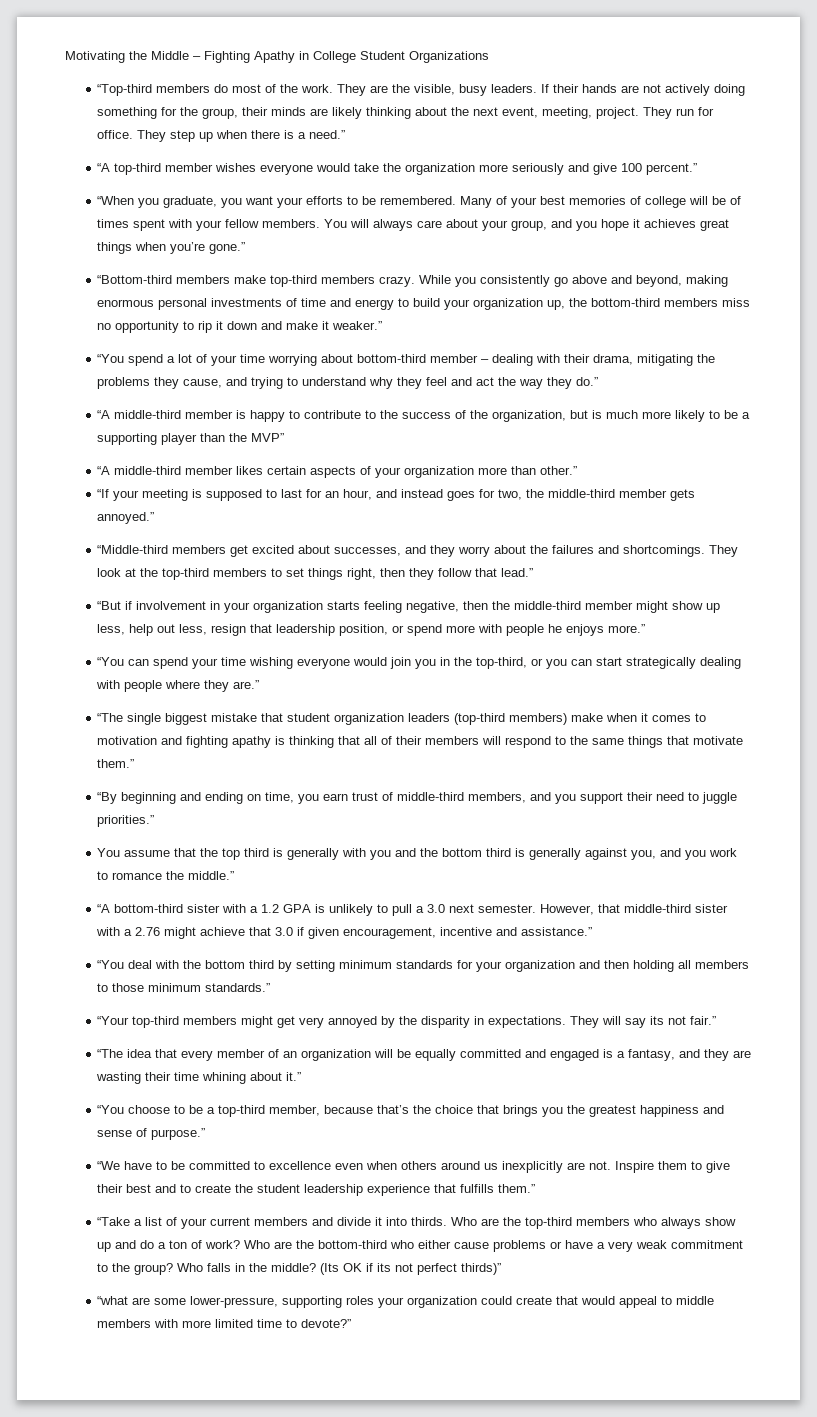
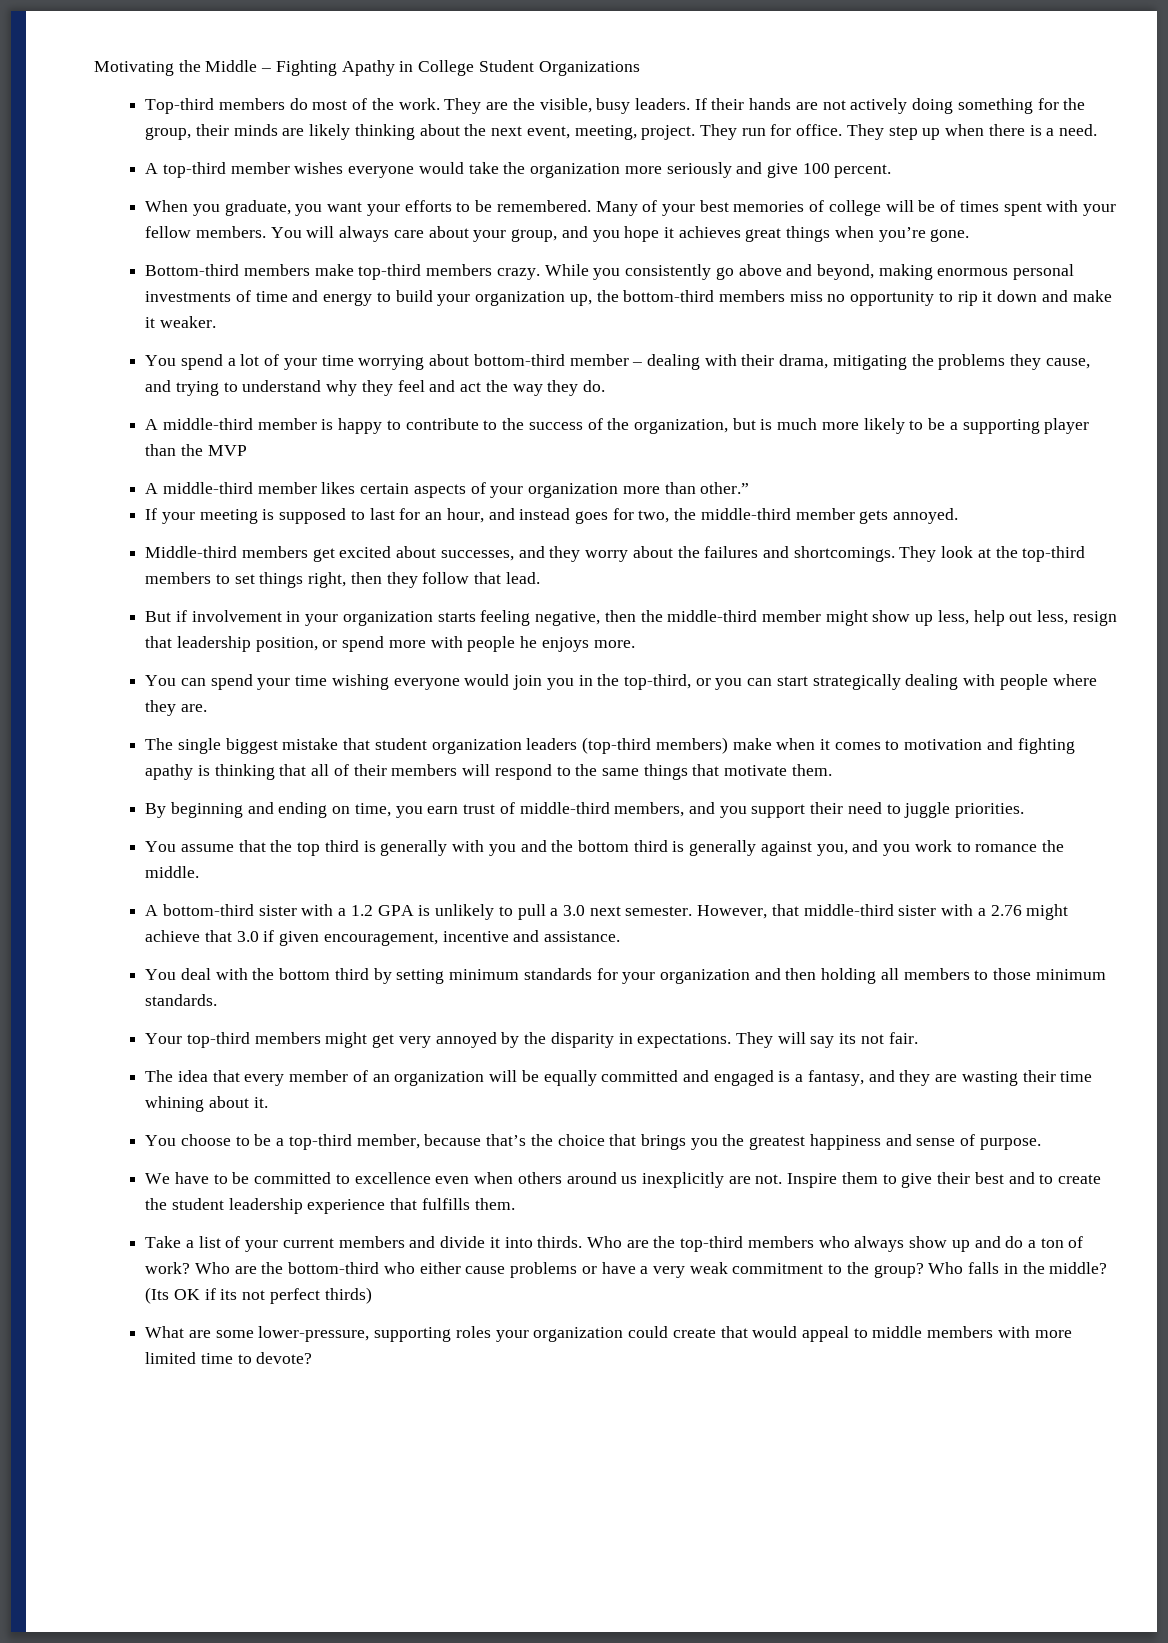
- “Top-third members do most of the work.
+ Top-third members do most of the work.
- They step up when there is a need.”
- “A top-third member wishes everyone would take the organization more seriously and give 100 percent.”
- “When you graduate, you want your efforts to be remembered.
+ They step up when there is a need.
+ A top-third member wishes everyone would take the organization more seriously and give 100 percent.
+ When you graduate, you want your efforts to be remembered.
- You will always care about your group, and you hope it achieves great things when you’re gone.”
- “Bottom-third members make top-third members crazy.
+ You will always care about your group, and you hope it achieves great things when you’re gone.
+ Bottom-third members make top-third members crazy.
- While you consistently go above and beyond, making enormous personal investments of time and energy to build your organization up, the bottom-third members miss no opportunity to rip it down and make it weaker.”
- “You spend a lot of your time worrying about bottom-third member – dealing with their drama, mitigating the problems they cause, and trying to understand why they feel and act the way they do.”
- “A middle-third member is happy to contribute to the success of the organization, but is much more likely to be a supporting player than the MVP”
- “A middle-third member likes certain aspects of your organization more than other.”
+ While you consistently go above and beyond, making enormous personal investments of time and energy to build your organization up, the bottom-third members miss no opportunity to rip it down and make it weaker.
+ You spend a lot of your time worrying about bottom-third member – dealing with their drama, mitigating the problems they cause, and trying to understand why they feel and act the way they do.
+ A middle-third member is happy to contribute to the success of the organization, but is much more likely to be a supporting player than the MVP
+ A middle-third member likes certain aspects of your organization more than other.”
- “If your meeting is supposed to last for an hour, and instead goes for two, the middle-third member gets annoyed.”
- “Middle-third members get excited about successes, and they worry about the failures and shortcomings.
+ If your meeting is supposed to last for an hour, and instead goes for two, the middle-third member gets annoyed.
+ Middle-third members get excited about successes, and they worry about the failures and shortcomings.
- They look at the top-third members to set things right, then they follow that lead.”
- “But if involvement in your organization starts feeling negative, then the middle-third member might show up less, help out less, resign that leadership position, or spend more with people he enjoys more.”
- “You can spend your time wishing everyone would join you in the top-third, or you can start strategically dealing with people where they are.”
- “The single biggest mistake that student organization leaders (top-third members) make when it comes to motivation and fighting apathy is thinking that all of their members will respond to the same things that motivate them.”
- “By beginning and ending on time, you earn trust of middle-third members, and you support their need to juggle priorities.”
+ They look at the top-third members to set things right, then they follow that lead.
+ But if involvement in your organization starts feeling negative, then the middle-third member might show up less, help out less, resign that leadership position, or spend more with people he enjoys more.
+ You can spend your time wishing everyone would join you in the top-third, or you can start strategically dealing with people where they are.
+ The single biggest mistake that student organization leaders (top-third members) make when it comes to motivation and fighting apathy is thinking that all of their members will respond to the same things that motivate them.
+ By beginning and ending on time, you earn trust of middle-third members, and you support their need to juggle priorities.
- You assume that the top third is generally with you and the bottom third is generally against you, and you work to romance the middle.”
- “A bottom-third sister with a 1.2 GPA is unlikely to pull a 3.0 next semester.
+ You assume that the top third is generally with you and the bottom third is generally against you, and you work to romance the middle.
+ A bottom-third sister with a 1.2 GPA is unlikely to pull a 3.0 next semester.
- However, that middle-third sister with a 2.76 might achieve that 3.0 if given encouragement, incentive and assistance.”
- “You deal with the bottom third by setting minimum standards for your organization and then holding all members to those minimum standards.”
- “Your top-third members might get very annoyed by the disparity in expectations.
+ However, that middle-third sister with a 2.76 might achieve that 3.0 if given encouragement, incentive and assistance.
+ You deal with the bottom third by setting minimum standards for your organization and then holding all members to those minimum standards.
+ Your top-third members might get very annoyed by the disparity in expectations.
- They will say its not fair.”
- “The idea that every member of an organization will be equally committed and engaged is a fantasy, and they are wasting their time whining about it.”
- “You choose to be a top-third member, because that’s the choice that brings you the greatest happiness and sense of purpose.”
- “We have to be committed to excellence even when others around us inexplicitly are not.
+ They will say its not fair.
+ The idea that every member of an organization will be equally committed and engaged is a fantasy, and they are wasting their time whining about it.
+ You choose to be a top-third member, because that’s the choice that brings you the greatest happiness and sense of purpose.
+ We have to be committed to excellence even when others around us inexplicitly are not.
- Inspire them to give their best and to create the student leadership experience that fulfills them.”
- “Take a list of your current members and divide it into thirds.
+ Inspire them to give their best and to create the student leadership experience that fulfills them.
+ Take a list of your current members and divide it into thirds.
- (Its OK if its not perfect thirds)”
- “what are some lower-pressure, supporting roles your organization could create that would appeal to middle members with more limited time to devote?”
+ (Its OK if its not perfect thirds)
+ What are some lower-pressure, supporting roles your organization could create that would appeal to middle members with more limited time to devote?

